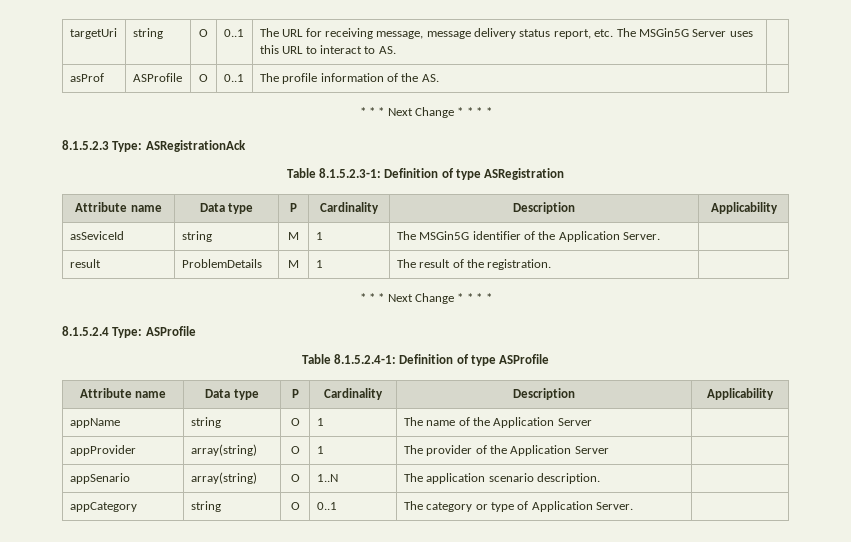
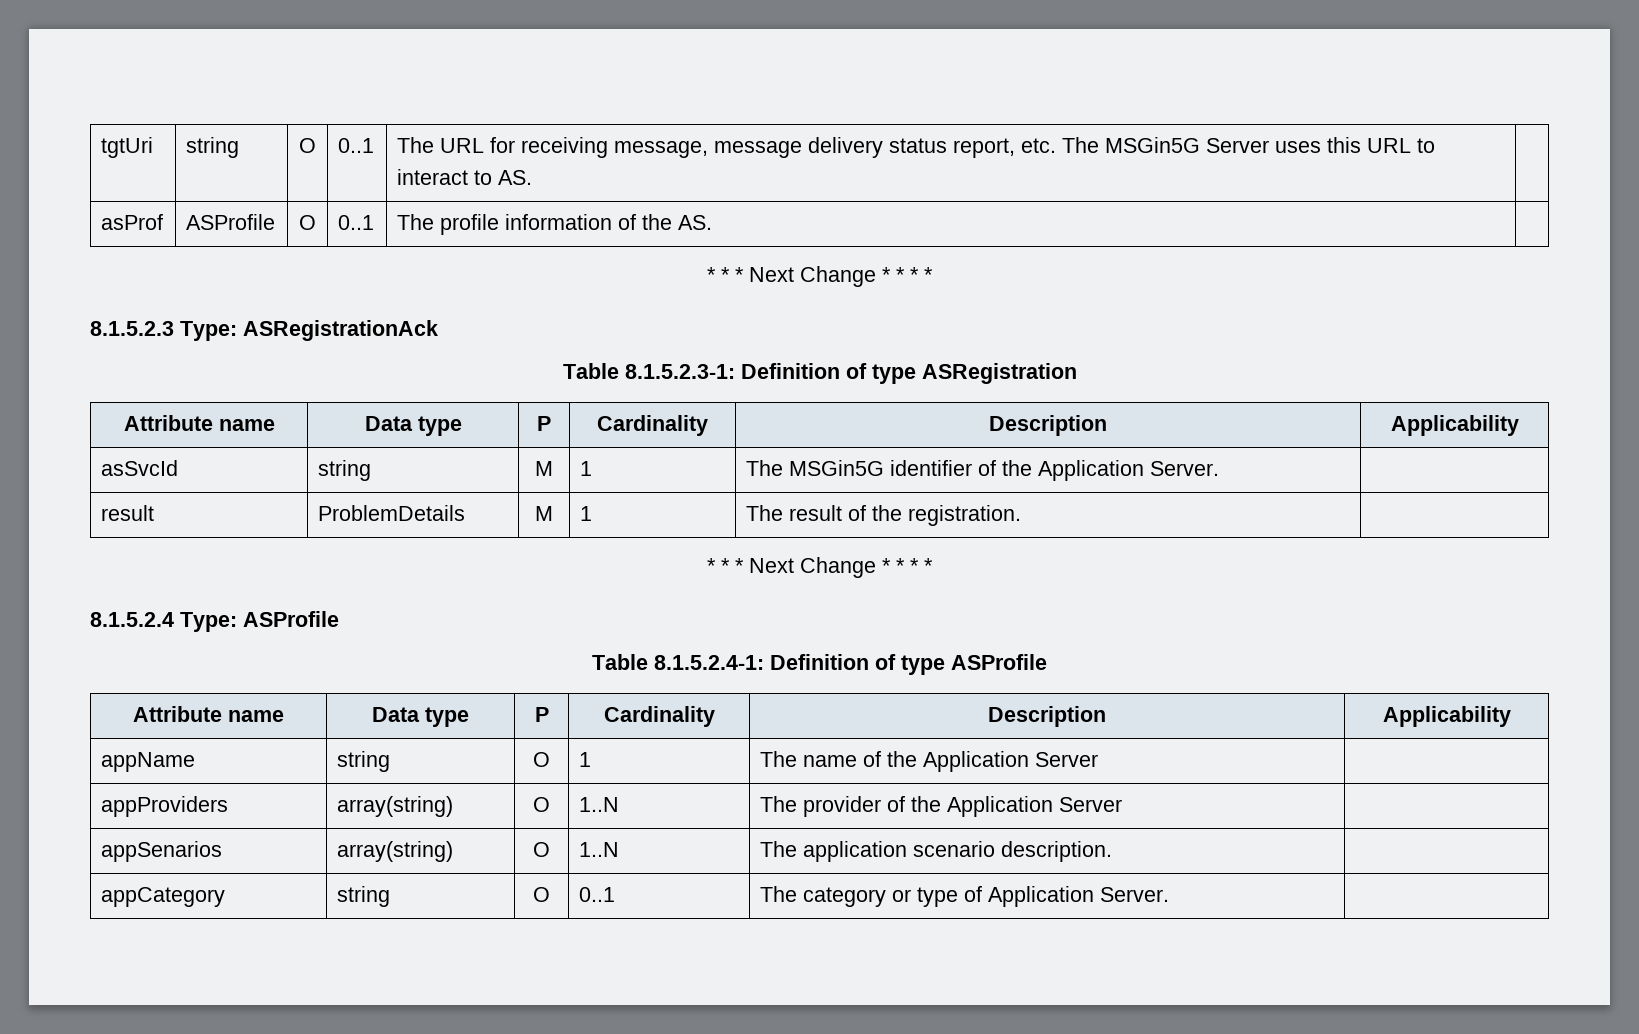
- targetUri | string | O | 0..1 | The URL for receiving message, message delivery status report, etc. The MSGin5G Server uses this URL to interact to AS. |
+ tgtUri | string | O | 0..1 | The URL for receiving message, message delivery status report, etc. The MSGin5G Server uses this URL to interact to AS. |
- asSeviceId | string | M | 1 | The MSGin5G identifier of the Application Server. |
+ asSvcId | string | M | 1 | The MSGin5G identifier of the Application Server. |
- appProvider | array(string) | O | 1 | The provider of the Application Server |
+ appProviders | array(string) | O | 1..N | The provider of the Application Server |
- appSenario | array(string) | O | 1..N | The application scenario description. |
+ appSenarios | array(string) | O | 1..N | The application scenario description. |

